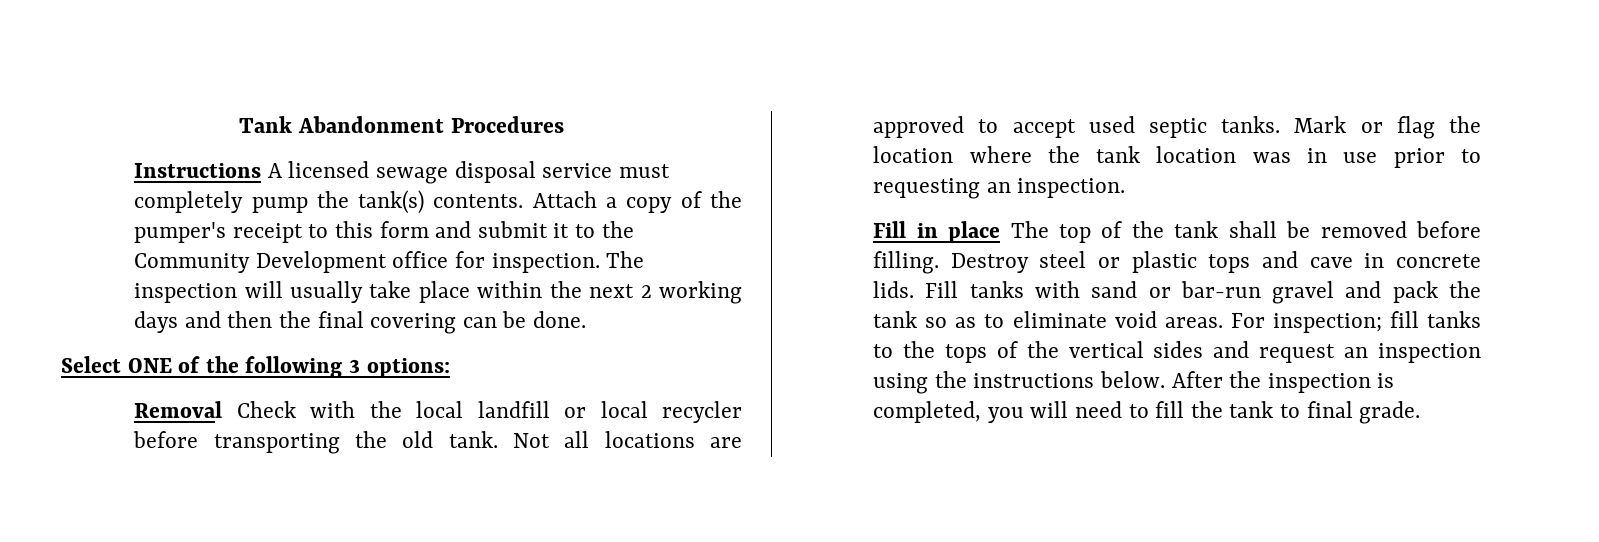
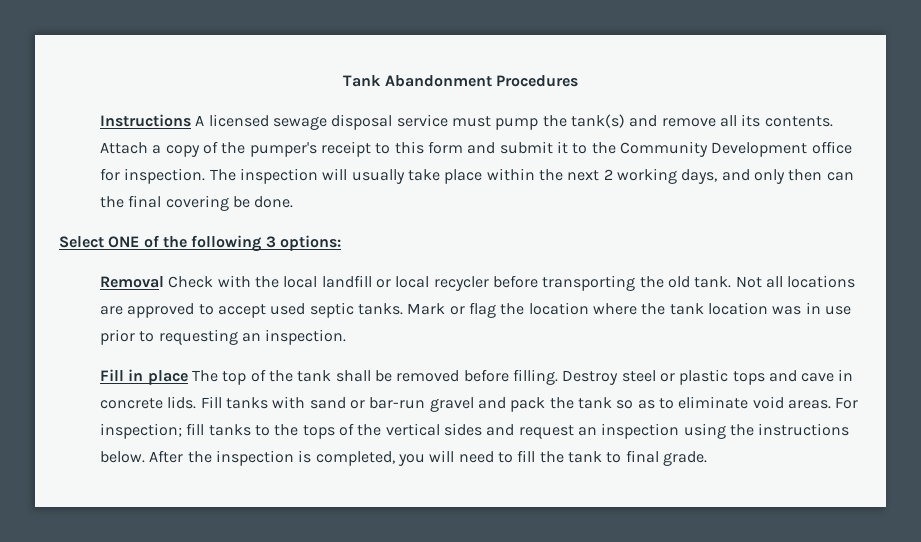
- Instructions A licensed sewage disposal service must completely pump the tank(s) contents.
+ Instructions A licensed sewage disposal service must pump the tank(s) and remove all its contents.
- The inspection will usually take place within the next 2 working days and then the final covering can be done.
+ The inspection will usually take place within the next 2 working days, and only then can the final covering be done.

